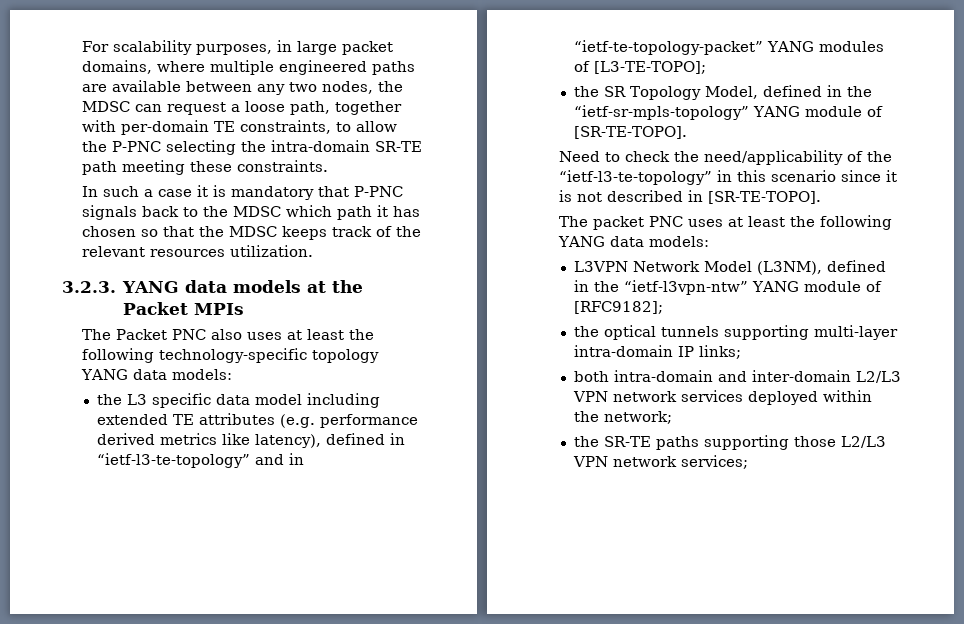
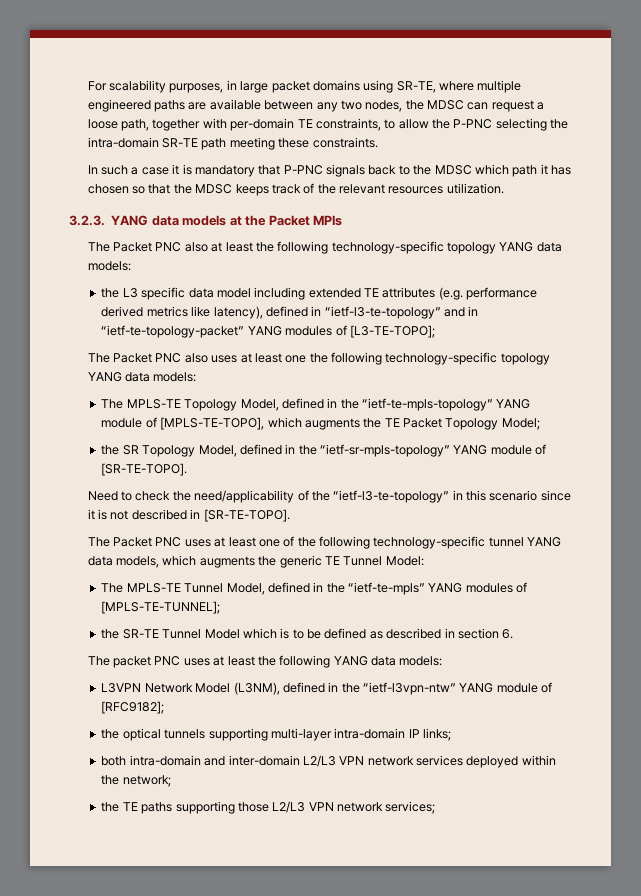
- For scalability purposes, in large packet domains, where multiple engineered paths are available between any two nodes, the MDSC can request a loose path, together with per-domain TE constraints, to allow the P-PNC selecting the intra-domain SR-TE path meeting these constraints.
+ For scalability purposes, in large packet domains using SR-TE, where multiple engineered paths are available between any two nodes, the MDSC can request a loose path, together with per-domain TE constraints, to allow the P-PNC selecting the intra-domain SR-TE path meeting these constraints.
- The Packet PNC also uses at least the following technology-specific topology YANG data models:
+ The Packet PNC also at least the following technology-specific topology YANG data models:
+ The Packet PNC also uses at least one the following technology-specific topology YANG data models:
+ The MPLS-TE Topology Model, defined in the “ietf-te-mpls-topology” YANG module of [MPLS-TE-TOPO], which augments the TE Packet Topology Model;
+ The Packet PNC uses at least one of the following technology-specific tunnel YANG data models, which augments the generic TE Tunnel Model:
+ The MPLS-TE Tunnel Model, defined in the “ietf-te-mpls” YANG modules of [MPLS-TE-TUNNEL];
+ the SR-TE Tunnel Model which is to be defined as described in section 6.
- the SR-TE paths supporting those L2/L3 VPN network services;
+ the TE paths supporting those L2/L3 VPN network services;

